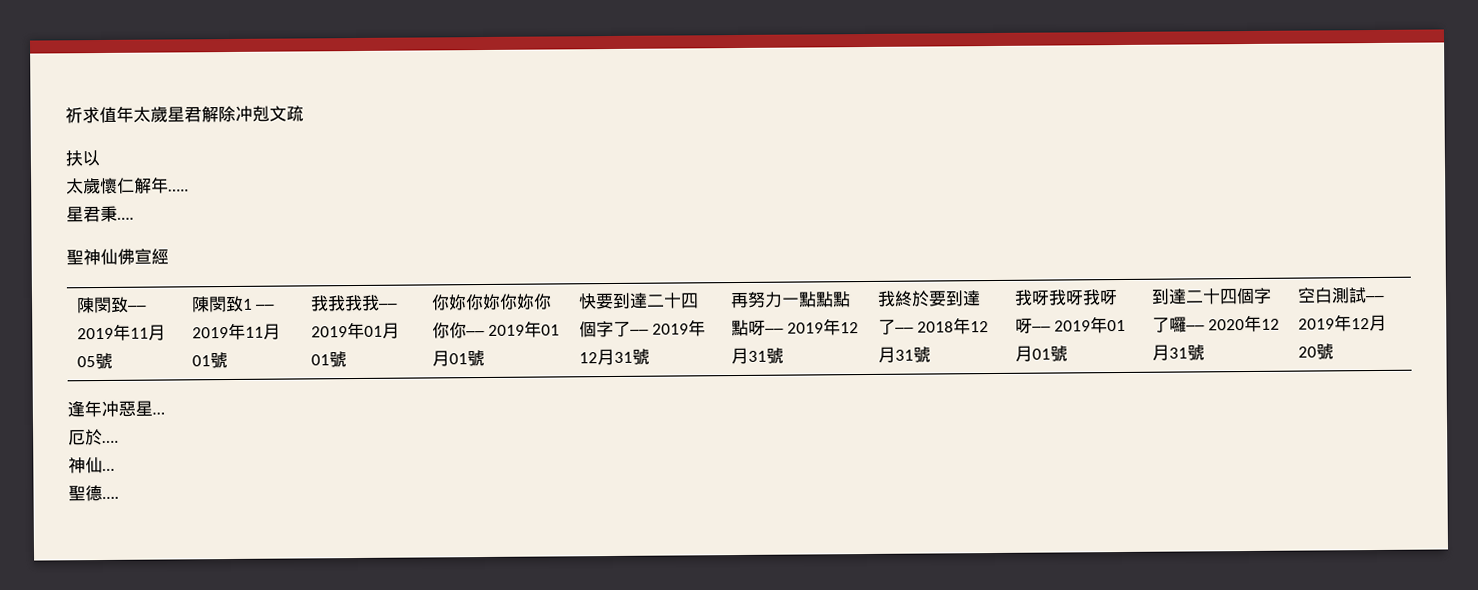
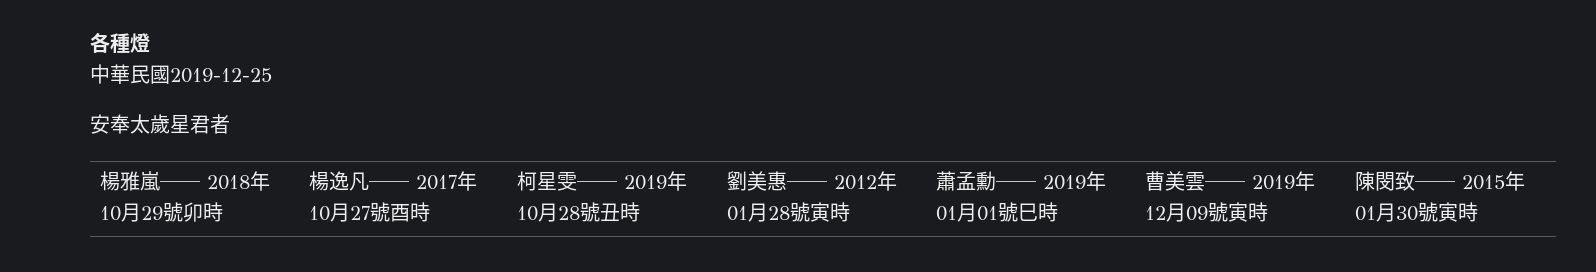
- 祈求值年太歲星君解除冲剋文疏
- 扶以
- 太歲懷仁解年…..
- 星君秉….
- 聖神仙佛宣經
- 陳閔致── 2019年11月05號 | 陳閔致1 ── 2019年11月01號 | 我我我我── 2019年01月01號 | 你妳你妳你妳你你你── 2019年01月01號 | 快要到達二十四個字了── 2019年12月31號 | 再努力一點點點點呀── 2019年12月31號 | 我終於要到達了── 2018年12月31號 | 我呀我呀我呀呀── 2019年01月01號 | 到達二十四個字了囉── 2020年12月31號 | 空白測試── 2019年12月20號
- 逢年冲惡星…
- 厄於….
- 神仙…
- 聖德….
+ 各種燈
+ 中華民國2019-12-25
+ 安奉太歲星君者
+ 楊雅嵐── 2018年10月29號卯時 | 楊逸凡── 2017年10月27號酉時 | 柯星雯── 2019年10月28號丑時 | 劉美惠── 2012年01月28號寅時 | 蕭孟勳── 2019年01月01號巳時 | 曹美雲── 2019年12月09號寅時 | 陳閔致── 2015年01月30號寅時

